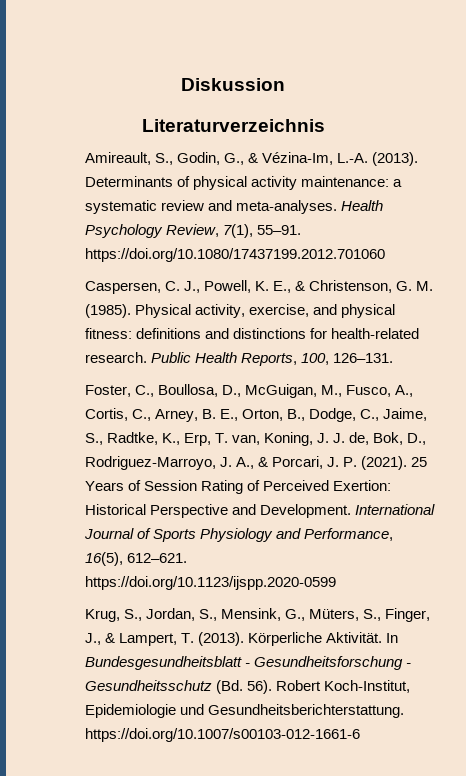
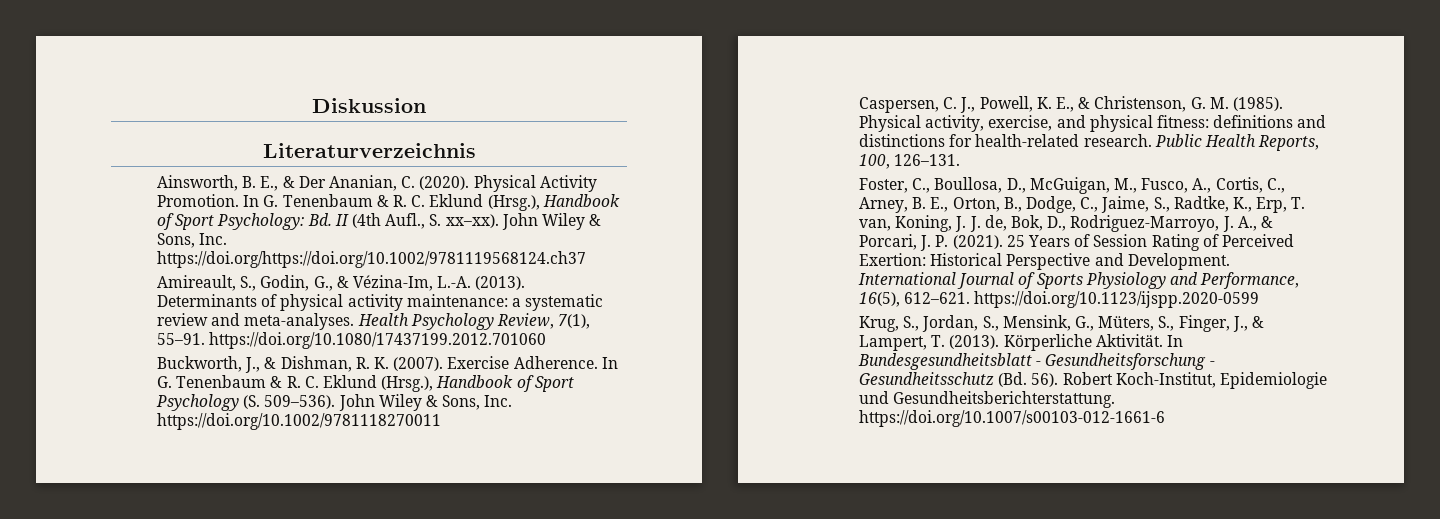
+ Ainsworth, B. E., & Der Ananian, C. (2020). Physical Activity Promotion. In G. Tenenbaum & R. C. Eklund (Hrsg.), Handbook of Sport Psychology: Bd. II (4th Aufl., S. xx–xx). John Wiley & Sons, Inc. https://doi.org/https://doi.org/10.1002/9781119568124.ch37
+ Buckworth, J., & Dishman, R. K. (2007). Exercise Adherence. In G. Tenenbaum & R. C. Eklund (Hrsg.), Handbook of Sport Psychology (S. 509–536). John Wiley & Sons, Inc. https://doi.org/10.1002/9781118270011

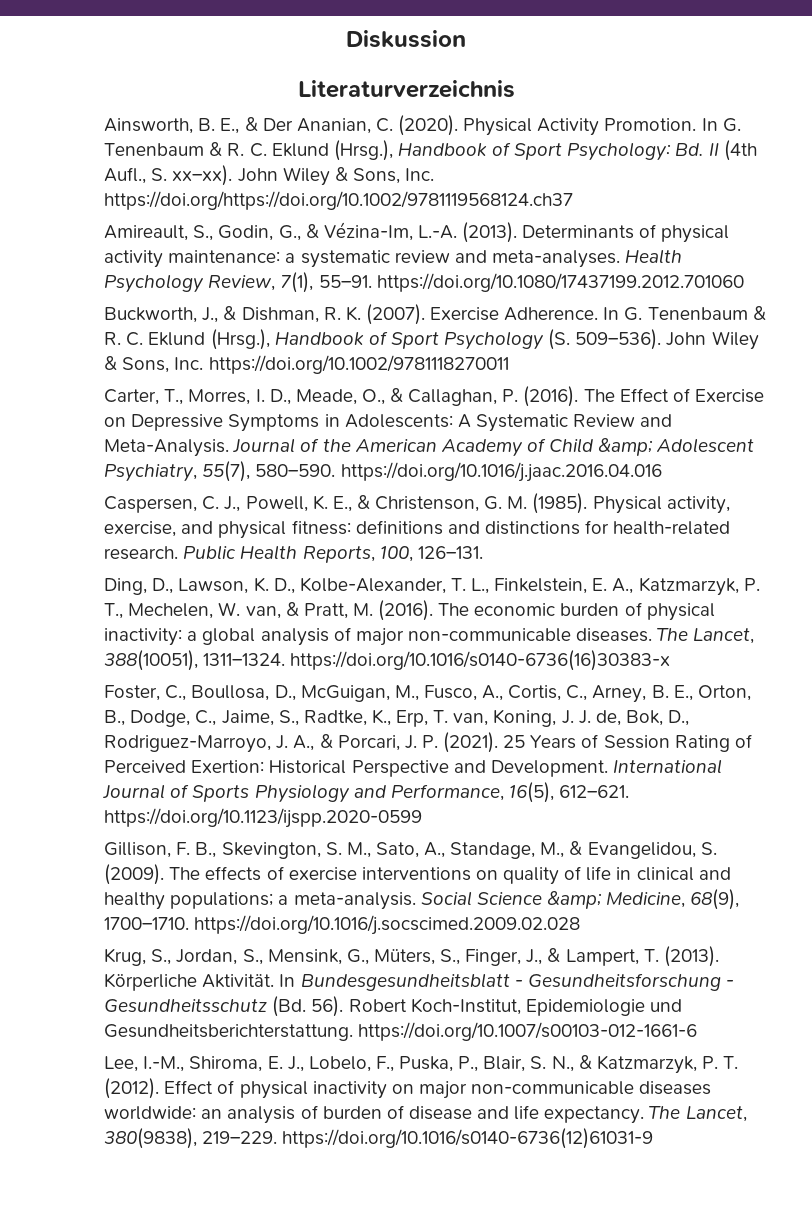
+ Carter, T., Morres, I. D., Meade, O., & Callaghan, P. (2016). The Effect of Exercise on Depressive Symptoms in Adolescents: A Systematic Review and Meta-Analysis. Journal of the American Academy of Child &amp; Adolescent Psychiatry, 55(7), 580–590. https://doi.org/10.1016/j.jaac.2016.04.016
+ Ding, D., Lawson, K. D., Kolbe-Alexander, T. L., Finkelstein, E. A., Katzmarzyk, P. T., Mechelen, W. van, & Pratt, M. (2016). The economic burden of physical inactivity: a global analysis of major non-communicable diseases. The Lancet, 388(10051), 1311–1324. https://doi.org/10.1016/s0140-6736(16)30383-x
+ Gillison, F. B., Skevington, S. M., Sato, A., Standage, M., & Evangelidou, S. (2009). The effects of exercise interventions on quality of life in clinical and healthy populations; a meta-analysis. Social Science &amp; Medicine, 68(9), 1700–1710. https://doi.org/10.1016/j.socscimed.2009.02.028
+ Lee, I.-M., Shiroma, E. J., Lobelo, F., Puska, P., Blair, S. N., & Katzmarzyk, P. T. (2012). Effect of physical inactivity on major non-communicable diseases worldwide: an analysis of burden of disease and life expectancy. The Lancet, 380(9838), 219–229. https://doi.org/10.1016/s0140-6736(12)61031-9

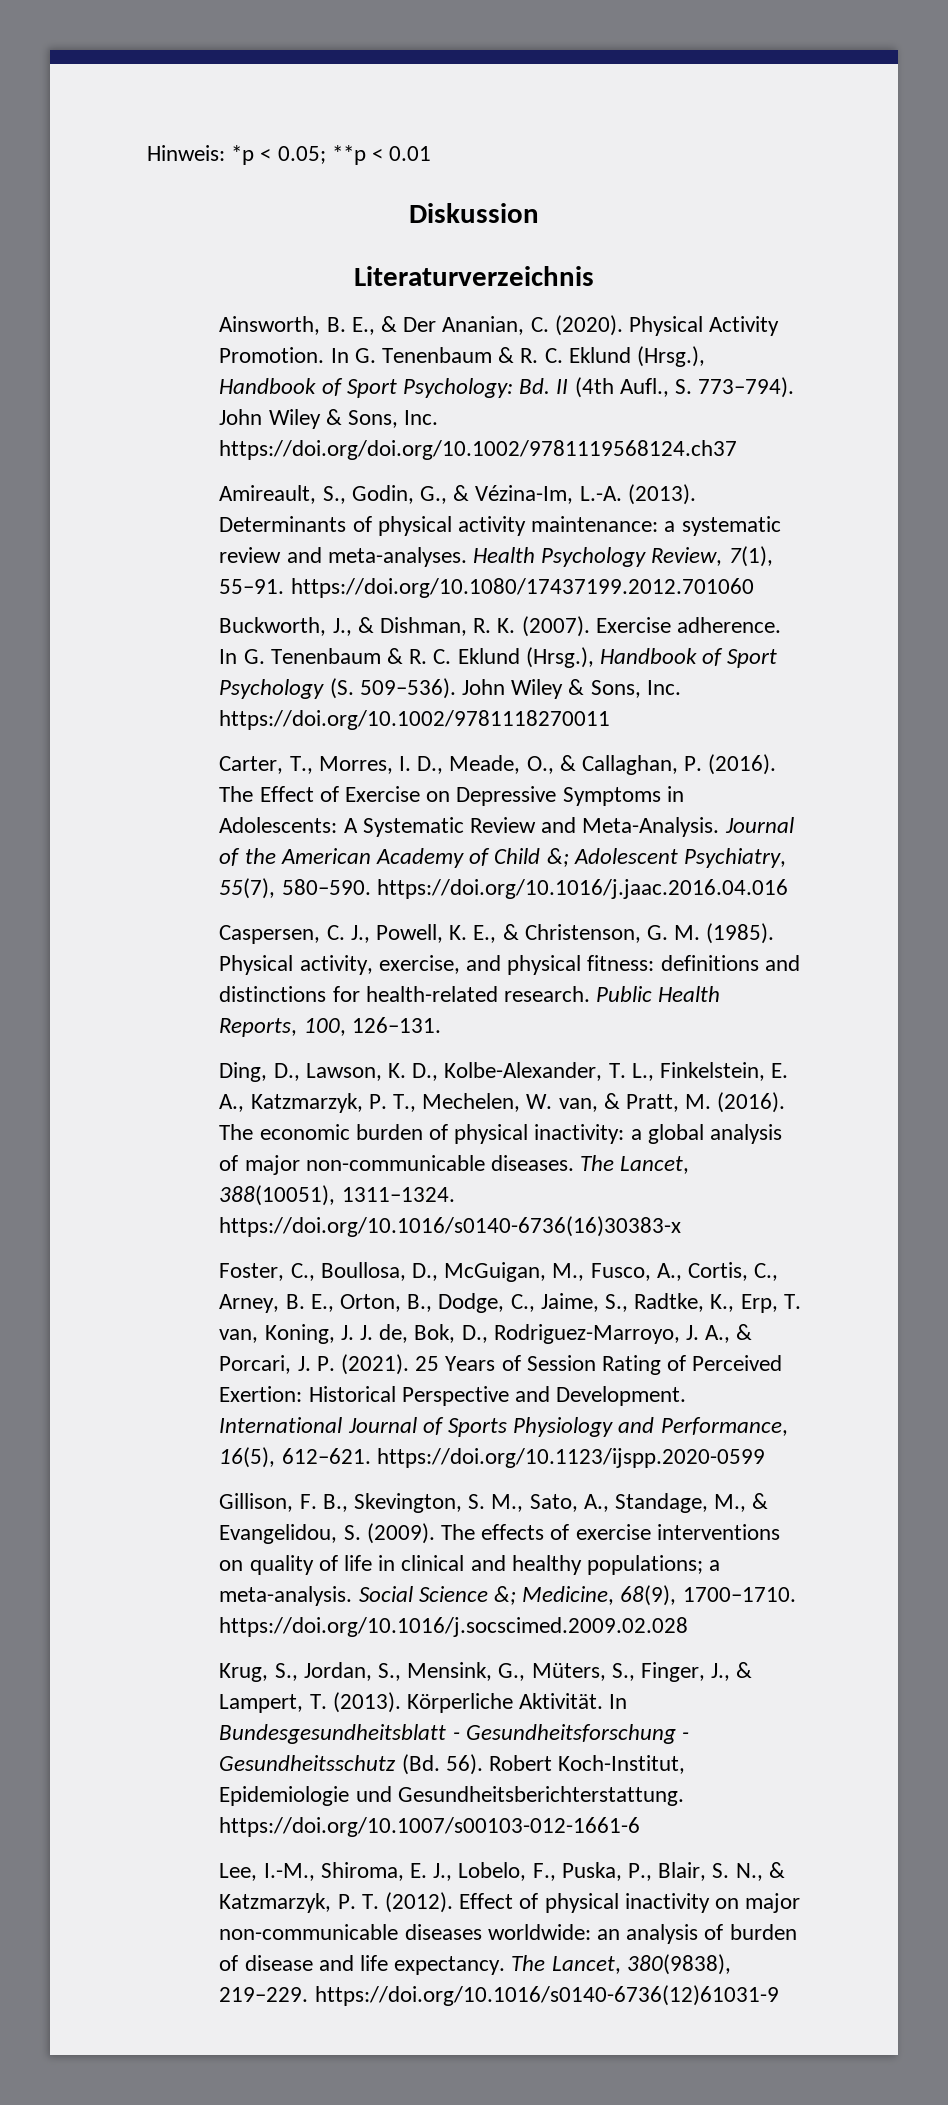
+ Hinweis: *p < 0.05; **p < 0.01
- In G. Tenenbaum & R. C. Eklund (Hrsg.), Handbook of Sport Psychology: Bd. II (4th Aufl., S. xx–xx). John Wiley & Sons, Inc. https://doi.org/https://doi.org/10.1002/9781119568124.ch37
+ In G. Tenenbaum & R. C. Eklund (Hrsg.), Handbook of Sport Psychology: Bd. II (4th Aufl., S. 773–794). John Wiley & Sons, Inc. https://doi.org/doi.org/10.1002/9781119568124.ch37
- Exercise Adherence.
+ Exercise adherence.
- Journal of the American Academy of Child &amp; Adolescent Psychiatry, 55(7), 580–590. https://doi.org/10.1016/j.jaac.2016.04.016
+ Journal of the American Academy of Child &; Adolescent Psychiatry, 55(7), 580–590. https://doi.org/10.1016/j.jaac.2016.04.016
- Social Science &amp; Medicine, 68(9), 1700–1710. https://doi.org/10.1016/j.socscimed.2009.02.028
+ Social Science &; Medicine, 68(9), 1700–1710. https://doi.org/10.1016/j.socscimed.2009.02.028

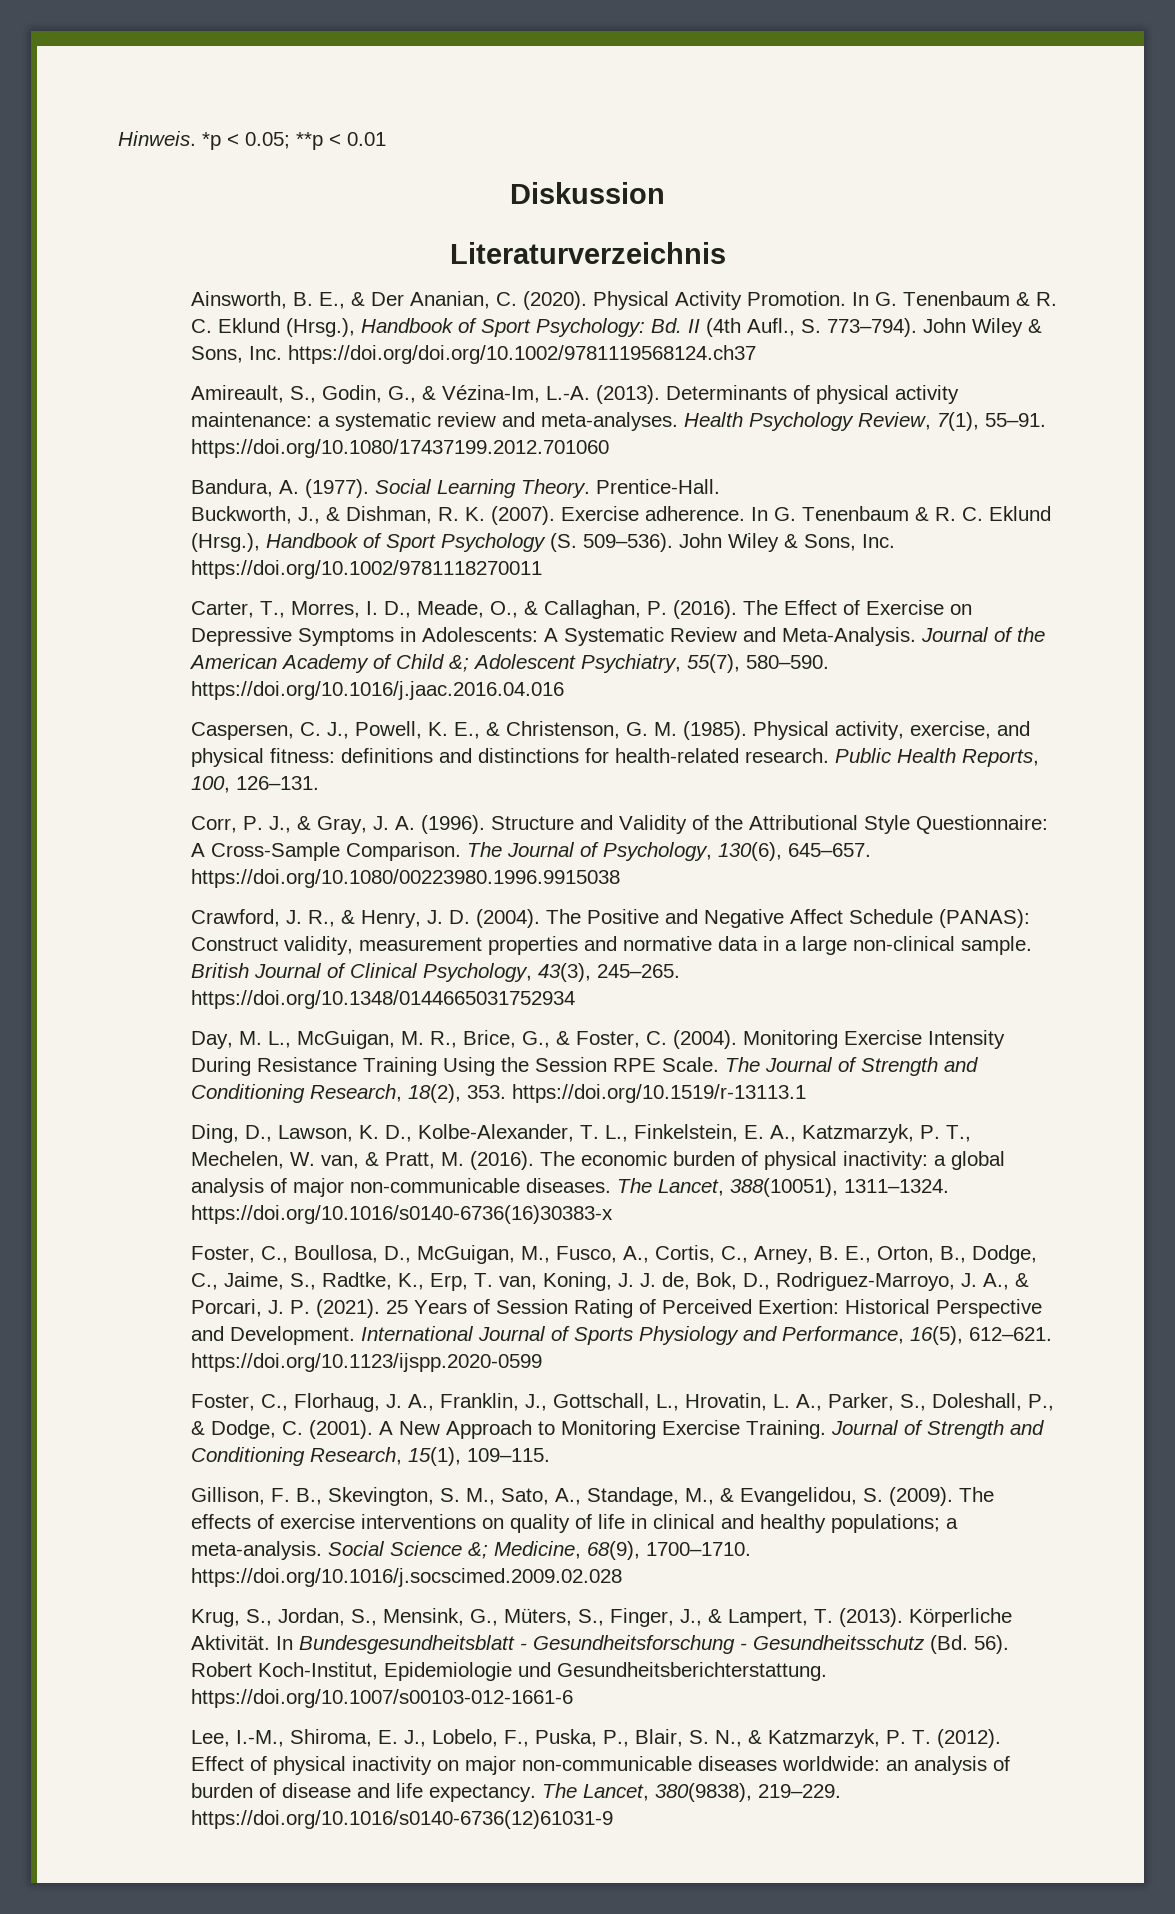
- Hinweis: *p < 0.05; **p < 0.01
+ Hinweis. *p < 0.05; **p < 0.01
+ Bandura, A. (1977). Social Learning Theory. Prentice-Hall.
+ Corr, P. J., & Gray, J. A. (1996). Structure and Validity of the Attributional Style Questionnaire: A Cross-Sample Comparison. The Journal of Psychology, 130(6), 645–657. https://doi.org/10.1080/00223980.1996.9915038
+ Crawford, J. R., & Henry, J. D. (2004). The Positive and Negative Affect Schedule (PANAS): Construct validity, measurement properties and normative data in a large non‐clinical sample. British Journal of Clinical Psychology, 43(3), 245–265. https://doi.org/10.1348/0144665031752934
+ Day, M. L., McGuigan, M. R., Brice, G., & Foster, C. (2004). Monitoring Exercise Intensity During Resistance Training Using the Session RPE Scale. The Journal of Strength and Conditioning Research, 18(2), 353. https://doi.org/10.1519/r-13113.1
+ Foster, C., Florhaug, J. A., Franklin, J., Gottschall, L., Hrovatin, L. A., Parker, S., Doleshall, P., & Dodge, C. (2001). A New Approach to Monitoring Exercise Training. Journal of Strength and Conditioning Research, 15(1), 109–115.

